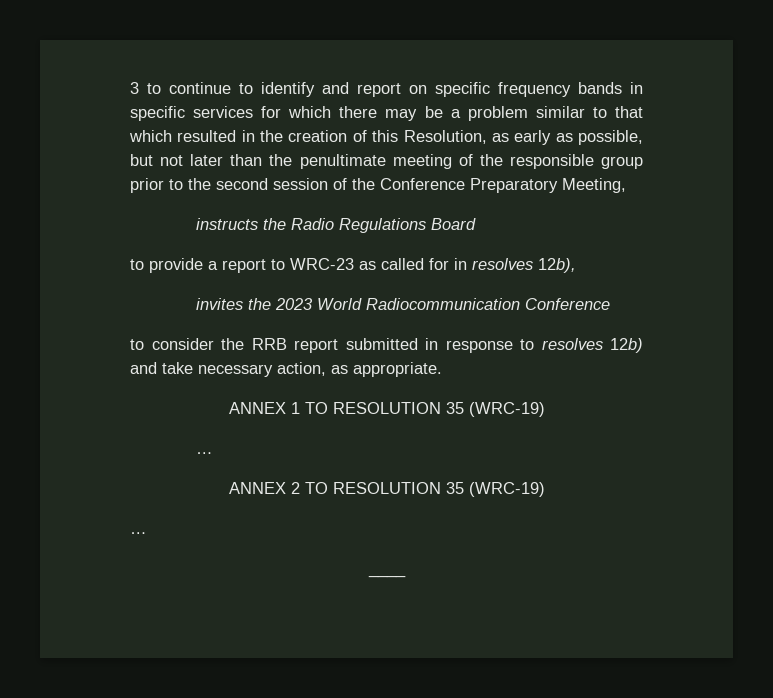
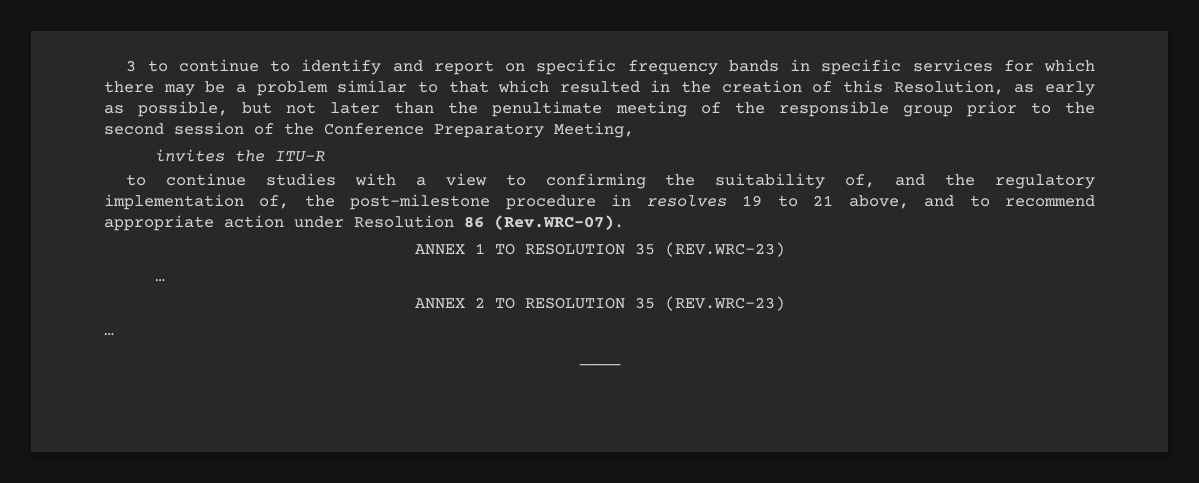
- instructs the Radio Regulations Board
- to provide a report to WRC-23 as called for in resolves 12b),
- invites the 2023 World Radiocommunication Conference
- to consider the RRB report submitted in response to resolves 12b) and take necessary action, as appropriate.
+ invites the ITU-R
+ to continue studies with a view to confirming the suitability of, and the regulatory implementation of, the post-milestone procedure in resolves 19 to 21 above, and to recommend appropriate action under Resolution 86 (Rev.WRC-07).
- ANNEX 1 TO RESOLUTION 35 (WRC-19)
+ ANNEX 1 TO RESOLUTION 35 (REV.WRC-23)
- ANNEX 2 TO RESOLUTION 35 (WRC-19)
+ ANNEX 2 TO RESOLUTION 35 (REV.WRC-23)

